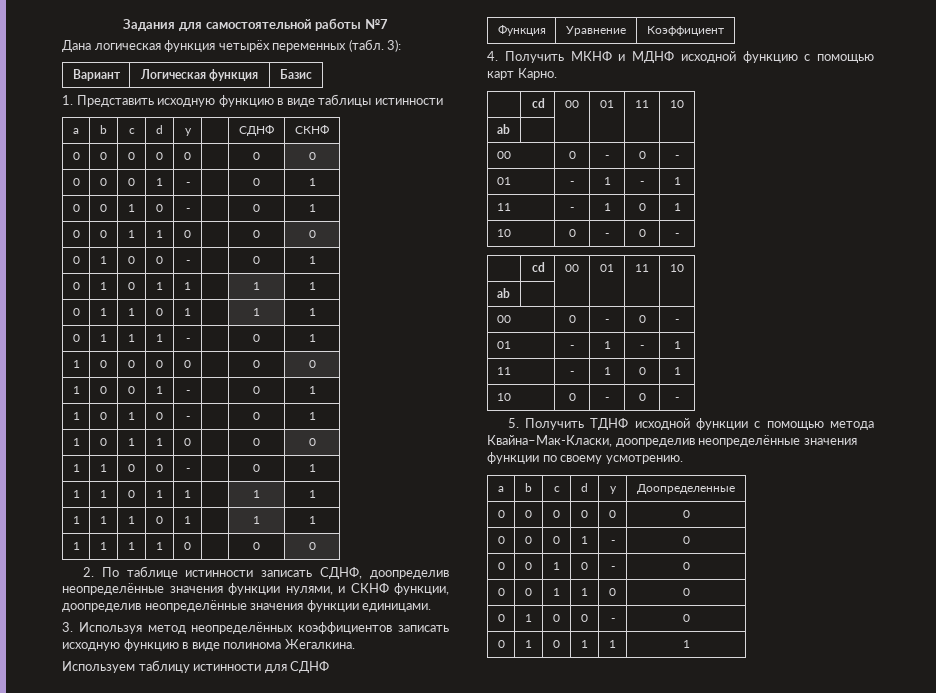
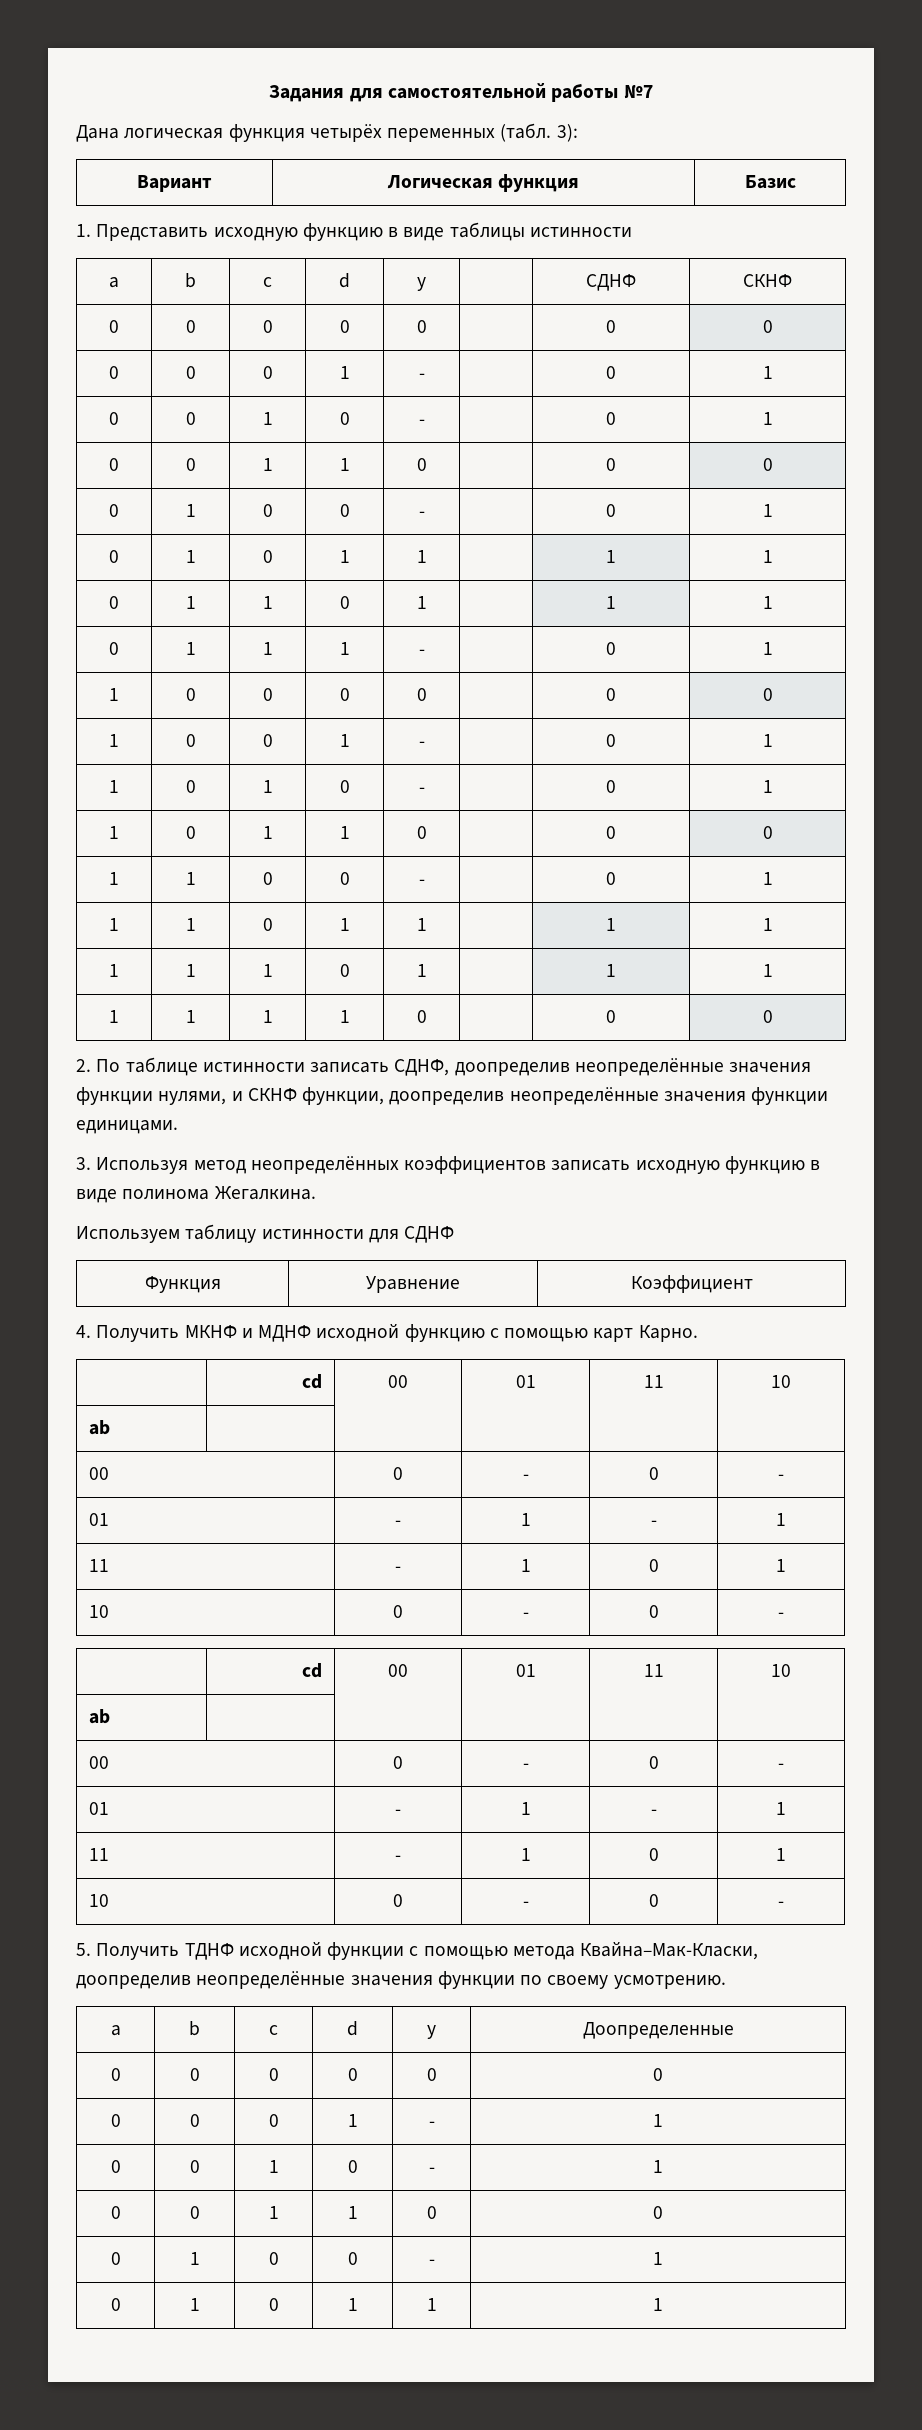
  0 | 0 | 0 | 0 | 0 | 0
- 0 | 0 | 0 | 1 | - | 0
- 0 | 0 | 1 | 0 | - | 0
+ 0 | 0 | 0 | 1 | - | 1
+ 0 | 0 | 1 | 0 | - | 1
  0 | 0 | 1 | 1 | 0 | 0
- 0 | 1 | 0 | 0 | - | 0
+ 0 | 1 | 0 | 0 | - | 1

